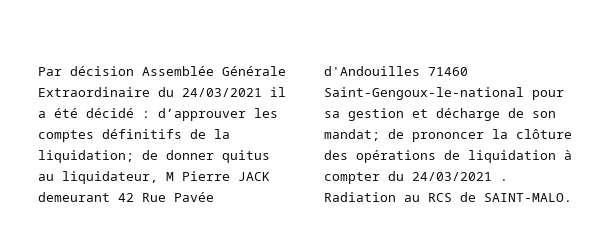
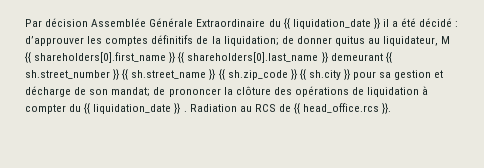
- Par décision Assemblée Générale Extraordinaire du 24/03/2021 il a été décidé : d’approuver les comptes définitifs de la liquidation; de donner quitus au liquidateur, M Pierre JACK demeurant 42 Rue Pavée d'Andouilles 71460 Saint-Gengoux-le-national pour sa gestion et décharge de son mandat; de prononcer la clôture des opérations de liquidation à compter du 24/03/2021 .
+ Par décision Assemblée Générale Extraordinaire du {{ liquidation_date }} il a été décidé : d’approuver les comptes définitifs de la liquidation; de donner quitus au liquidateur, M {{ shareholders[0].first_name }} {{ shareholders[0].last_name }} demeurant {{ sh.street_number }} {{ sh.street_name }} {{ sh.zip_code }} {{ sh.city }} pour sa gestion et décharge de son mandat; de prononcer la clôture des opérations de liquidation à compter du {{ liquidation_date }} .
- Radiation au RCS de SAINT-MALO.
+ Radiation au RCS de {{ head_office.rcs }}.

